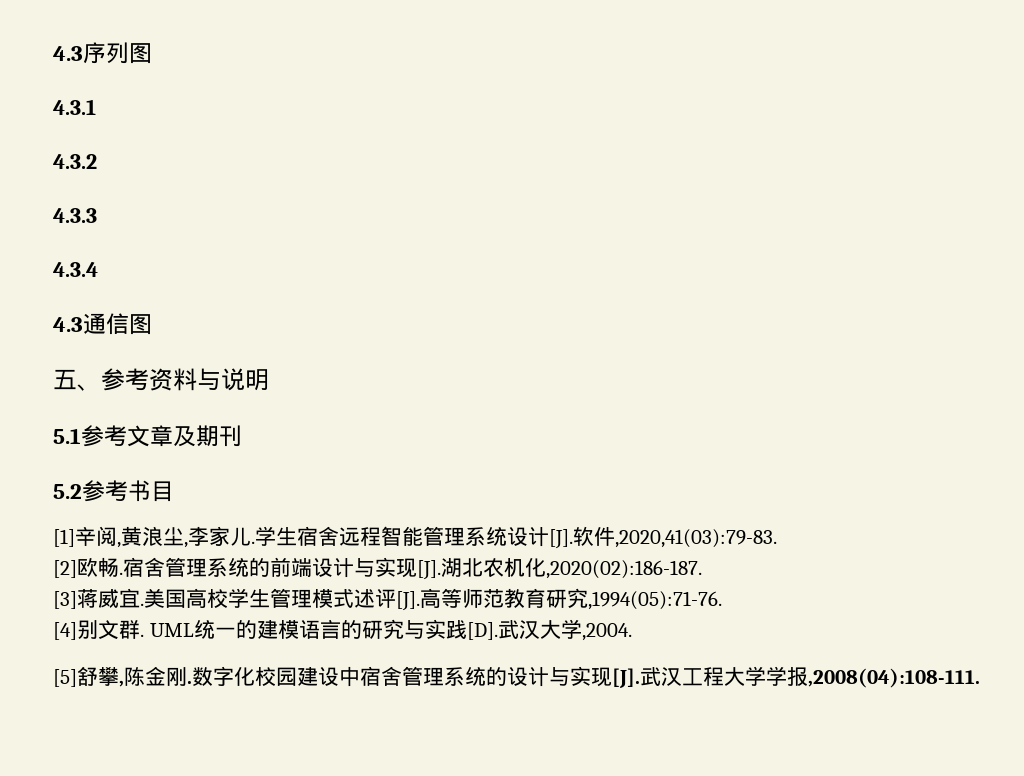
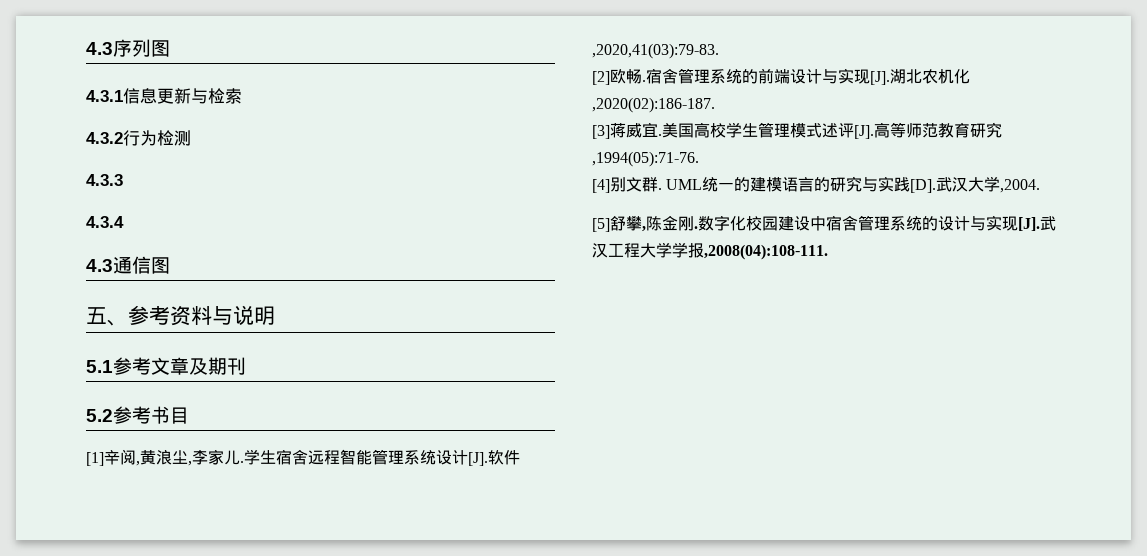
- 4.3.1
+ 4.3.1信息更新与检索
- 4.3.2
+ 4.3.2行为检测

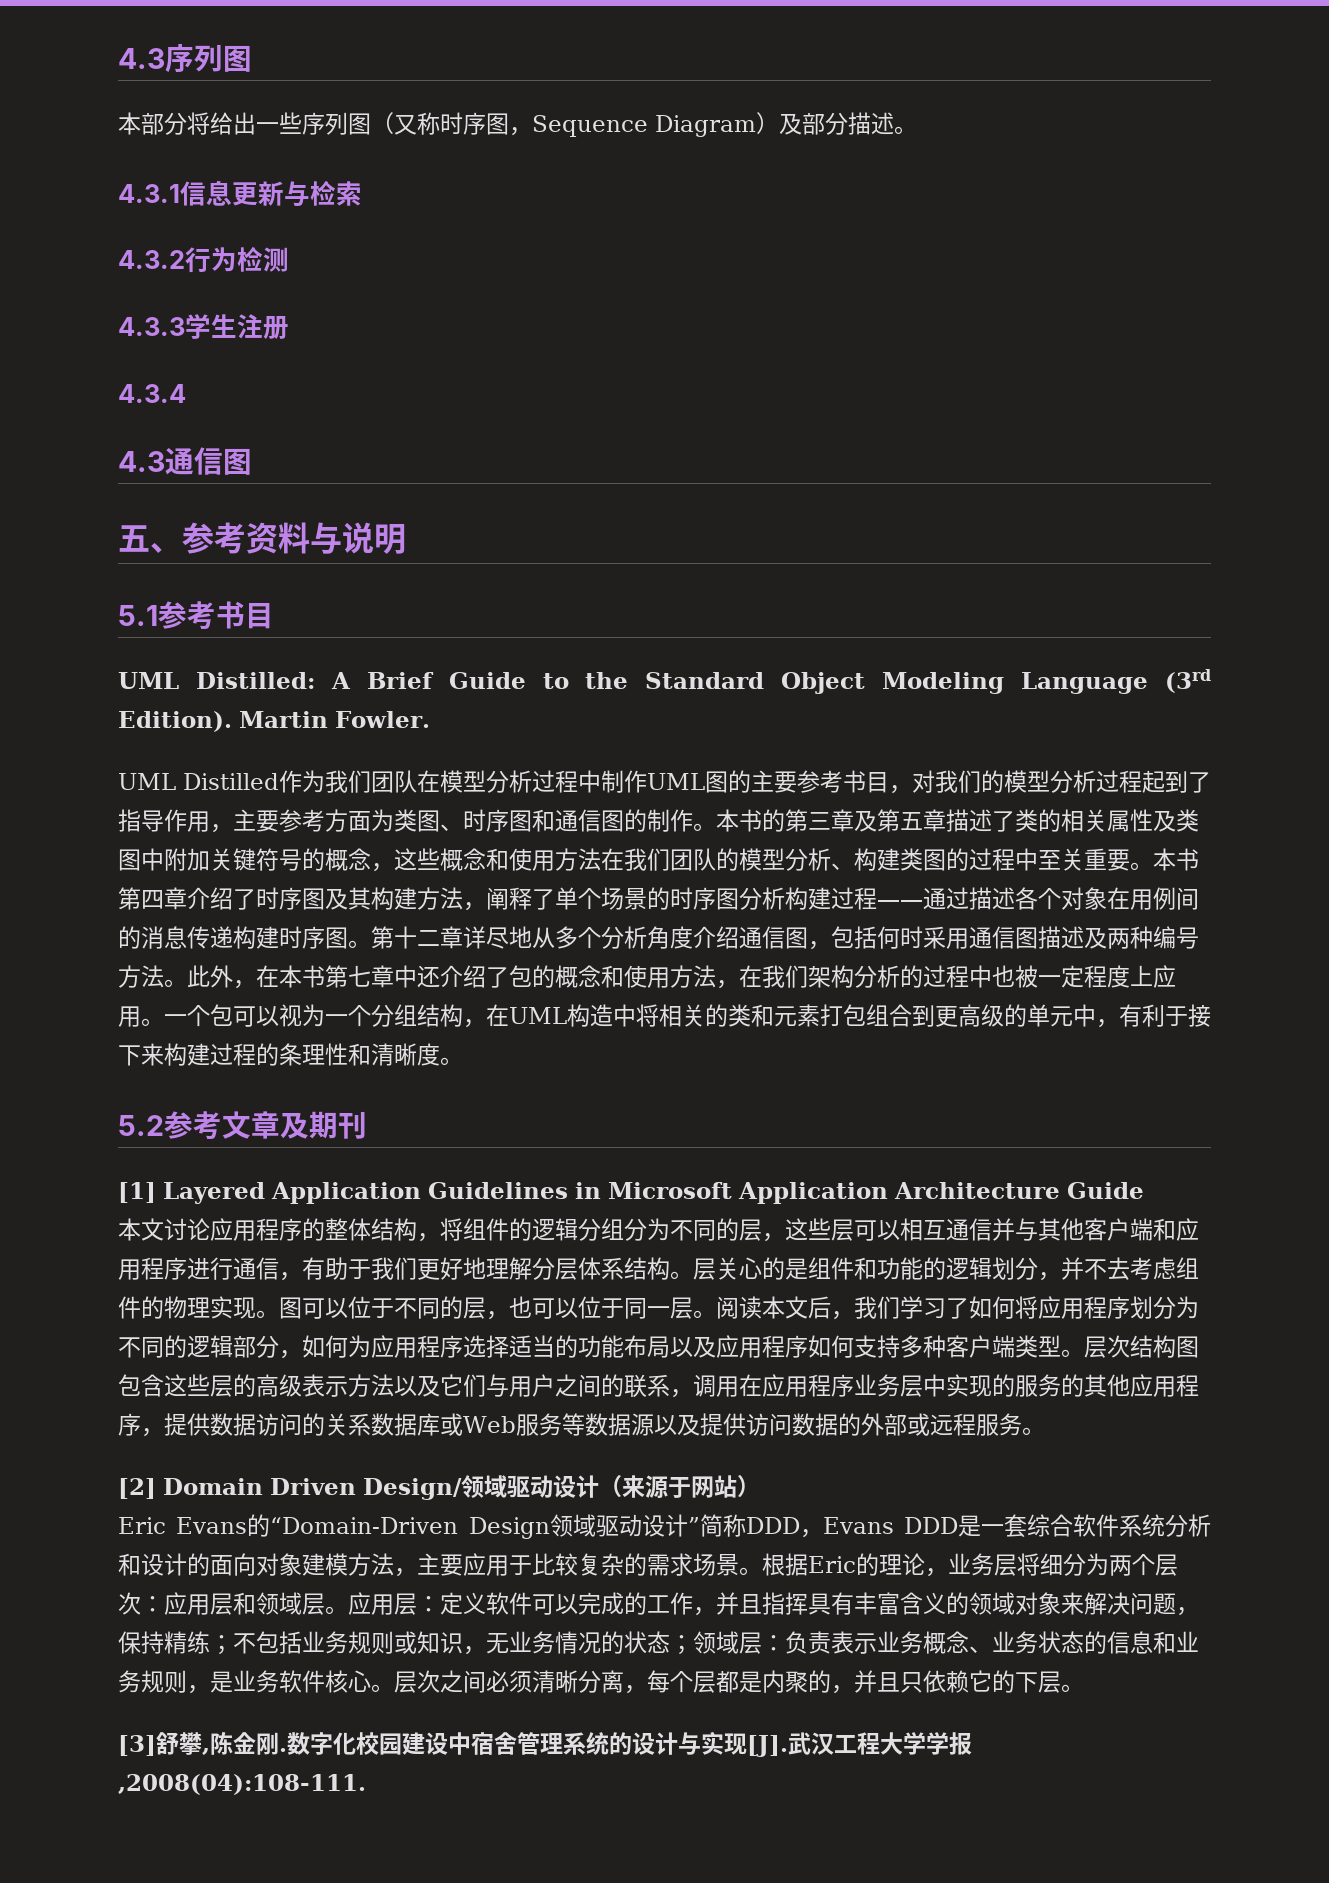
+ 本部分将给出一些序列图（又称时序图，Sequence Diagram）及部分描述。
- 4.3.3
+ 4.3.3学生注册
- 5.1参考文章及期刊
- 5.2参考书目
- [1]辛阅,黄浪尘,李家儿.学生宿舍远程智能管理系统设计[J].软件,2020,41(03):79-83.
- [2]欧畅.宿舍管理系统的前端设计与实现[J].湖北农机化,2020(02):186-187.
- [3]蒋威宜.美国高校学生管理模式述评[J].高等师范教育研究,1994(05):71-76.
- [4]别文群. UML统一的建模语言的研究与实践[D].武汉大学,2004.
- [5]舒攀,陈金刚.
+ 5.1参考书目
+ UML Distilled: A Brief Guide to the Standard Object Modeling Language (3rd Edition). Martin Fowler.
+ UML Distilled作为我们团队在模型分析过程中制作UML图的主要参考书目，对我们的模型分析过程起到了指导作用，主要参考方面为类图、时序图和通信图的制作。本书的第三章及第五章描述了类的相关属性及类图中附加关键符号的概念，这些概念和使用方法在我们团队的模型分析、构建类图的过程中至关重要。本书第四章介绍了时序图及其构建方法，阐释了单个场景的时序图分析构建过程——通过描述各个对象在用例间的消息传递构建时序图。第十二章详尽地从多个分析角度介绍通信图，包括何时采用通信图描述及两种编号方法。此外，在本书第七章中还介绍了包的概念和使用方法，在我们架构分析的过程中也被一定程度上应用。一个包可以视为一个分组结构，在UML构造中将相关的类和元素打包组合到更高级的单元中，有利于接下来构建过程的条理性和清晰度。
+ 5.2参考文章及期刊
+ [1] Layered Application Guidelines in Microsoft Application Architecture Guide
+ 本文讨论应用程序的整体结构，将组件的逻辑分组分为不同的层，这些层可以相互通信并与其他客户端和应用程序进行通信，有助于我们更好地理解分层体系结构。层关心的是组件和功能的逻辑划分，并不去考虑组件的物理实现。图可以位于不同的层，也可以位于同一层。阅读本文后，我们学习了如何将应用程序划分为不同的逻辑部分，如何为应用程序选择适当的功能布局以及应用程序如何支持多种客户端类型。层次结构图包含这些层的高级表示方法以及它们与用户之间的联系，调用在应用程序业务层中实现的服务的其他应用程序，提供数据访问的关系数据库或Web服务等数据源以及提供访问数据的外部或远程服务。
+ [2] Domain Driven Design/领域驱动设计（来源于网站）
+ Eric Evans的“Domain-Driven Design领域驱动设计”简称DDD，Evans DDD是一套综合软件系统分析和设计的面向对象建模方法，主要应用于比较复杂的需求场景。根据Eric的理论，业务层将细分为两个层次：应用层和领域层。应用层：定义软件可以完成的工作，并且指挥具有丰富含义的领域对象来解决问题，保持精练；不包括业务规则或知识，无业务情况的状态；领域层：负责表示业务概念、业务状态的信息和业务规则，是业务软件核心。层次之间必须清晰分离，每个层都是内聚的，并且只依赖它的下层。
+ [3]舒攀,陈金刚.

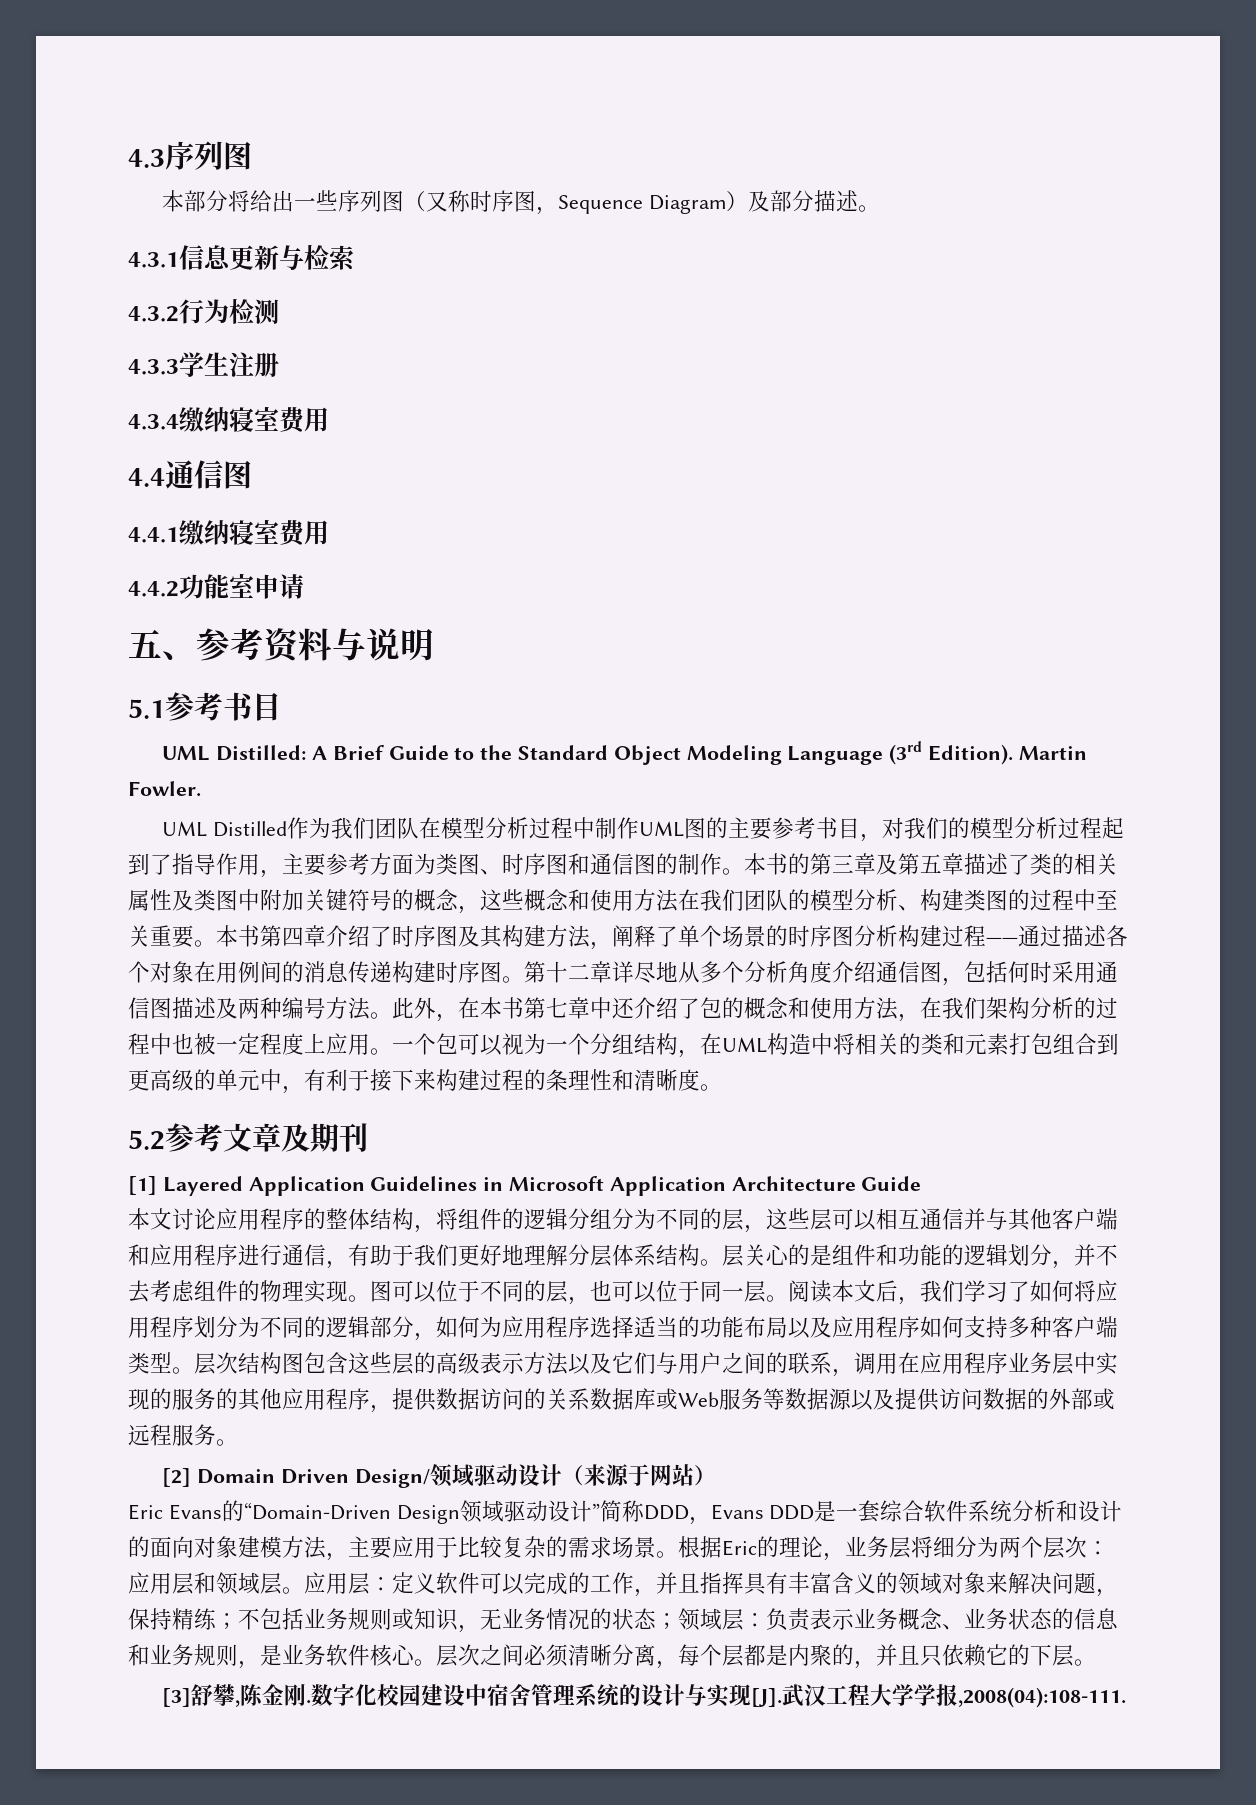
- 4.3.4
- 4.3通信图
+ 4.3.4缴纳寝室费用
+ 4.4通信图
+ 4.4.1缴纳寝室费用
+ 4.4.2功能室申请

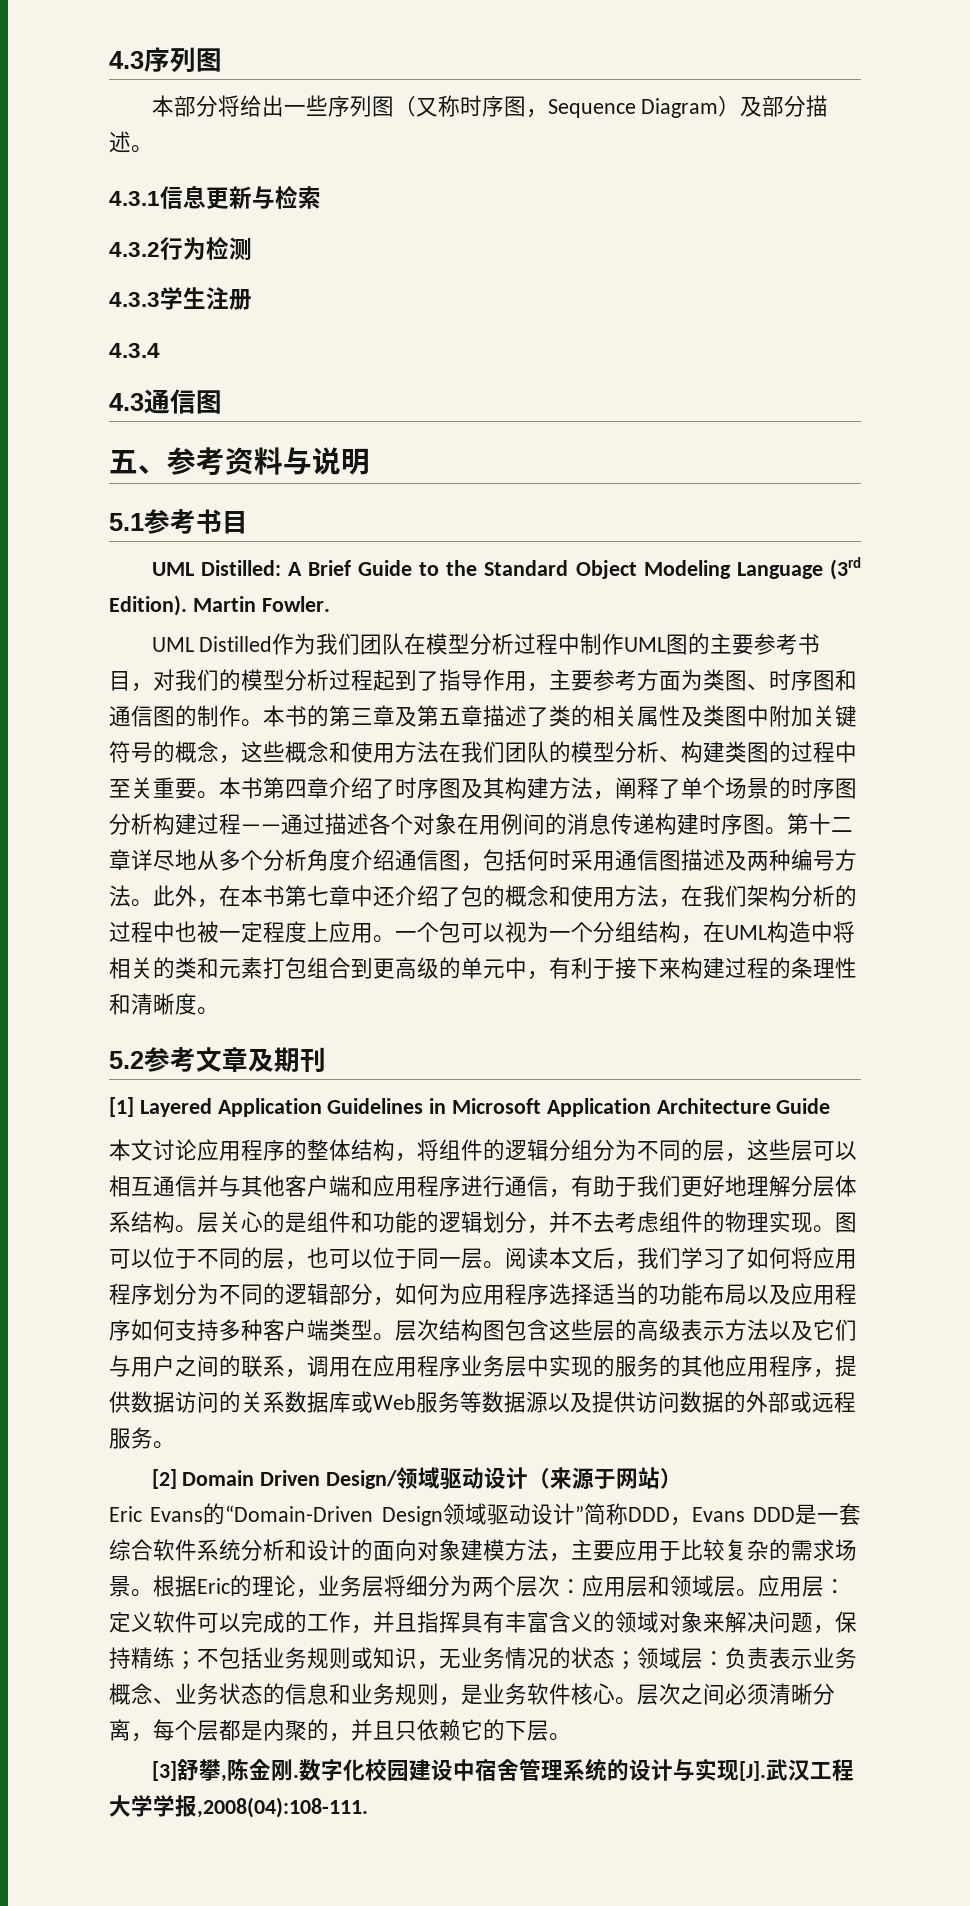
- 4.3.4缴纳寝室费用
- 4.4通信图
- 4.4.1缴纳寝室费用
- 4.4.2功能室申请
+ 4.3.4
+ 4.3通信图

